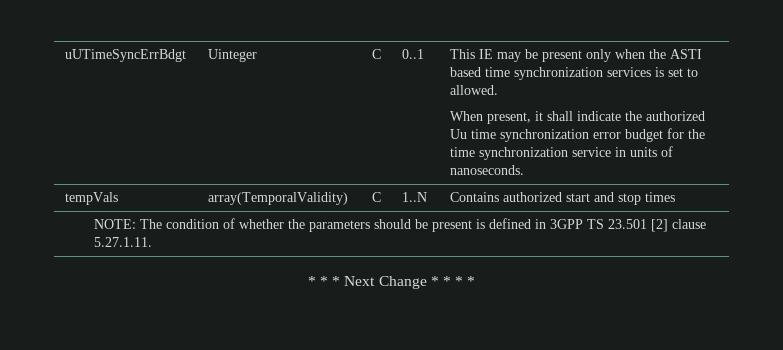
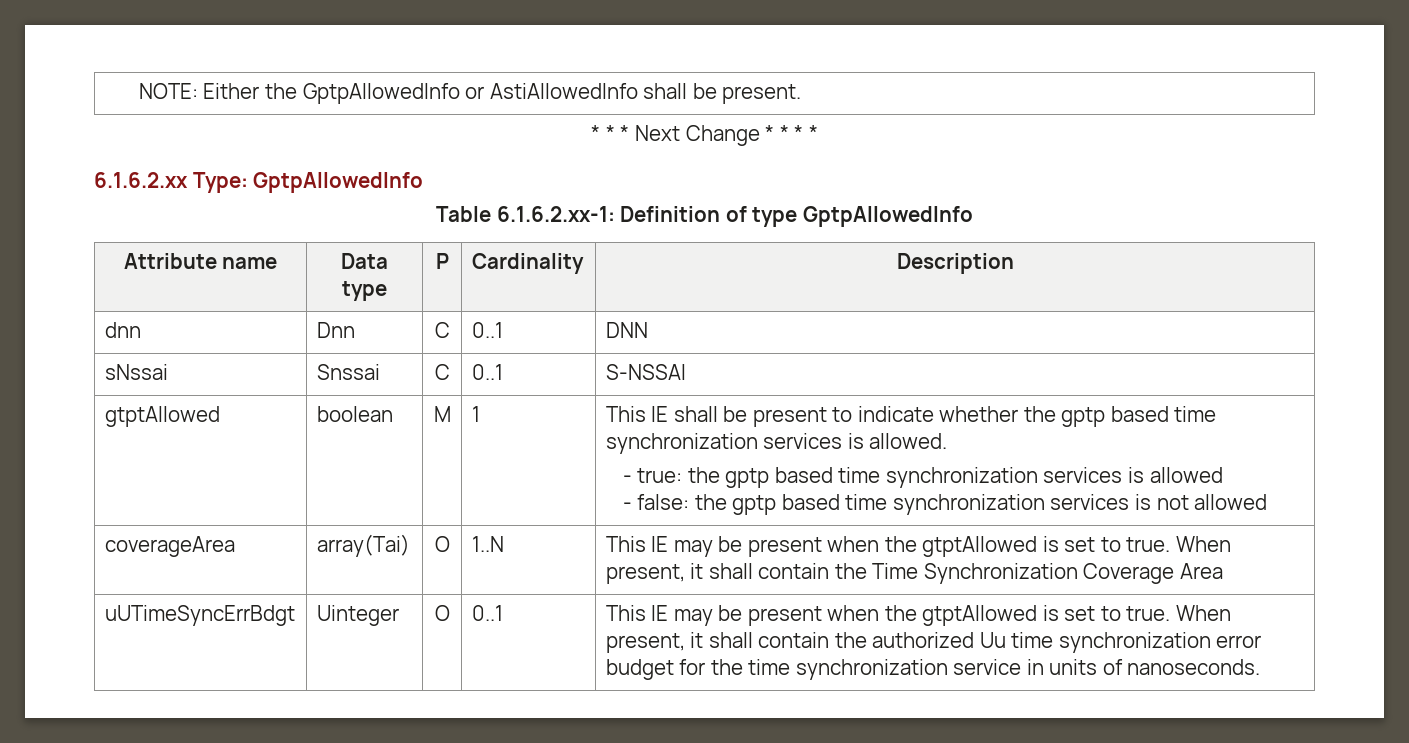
+ NOTE: Either the GptpAllowedInfo or AstiAllowedInfo shall be present.
+ * * * Next Change * * * *
+ 6.1.6.2.xx Type: GptpAllowedInfo
+ Table 6.1.6.2.xx-1: Definition of type GptpAllowedInfo
+ Attribute name | Data type | P | Cardinality | Description
+ dnn | Dnn | C | 0..1 | DNN
+ sNssai | Snssai | C | 0..1 | S-NSSAI
+ gtptAllowed | boolean | M | 1 | This IE shall be present to indicate whether the gptp based time synchronization services is allowed.
+ - true: the gptp based time synchronization services is allowed
+ - false: the gptp based time synchronization services is not allowed
+ coverageArea | array(Tai) | O | 1..N | This IE may be present when the gtptAllowed is set to true. When present, it shall contain the Time Synchronization Coverage Area
- uUTimeSyncErrBdgt | Uinteger | C | 0..1 | This IE may be present only when the ASTI based time synchronization services is set to allowed.
- When present, it shall indicate the authorized Uu time synchronization error budget for the time synchronization service in units of nanoseconds.
+ uUTimeSyncErrBdgt | Uinteger | O | 0..1 | This IE may be present when the gtptAllowed is set to true. When present, it shall contain the authorized Uu time synchronization error budget for the time synchronization service in units of nanoseconds.
- tempVals | array(TemporalValidity) | C | 1..N | Contains authorized start and stop times
- NOTE: The condition of whether the parameters should be present is defined in 3GPP TS 23.501 [2] clause 5.27.1.11.
- * * * Next Change * * * *

